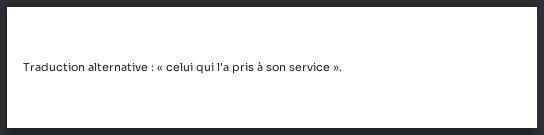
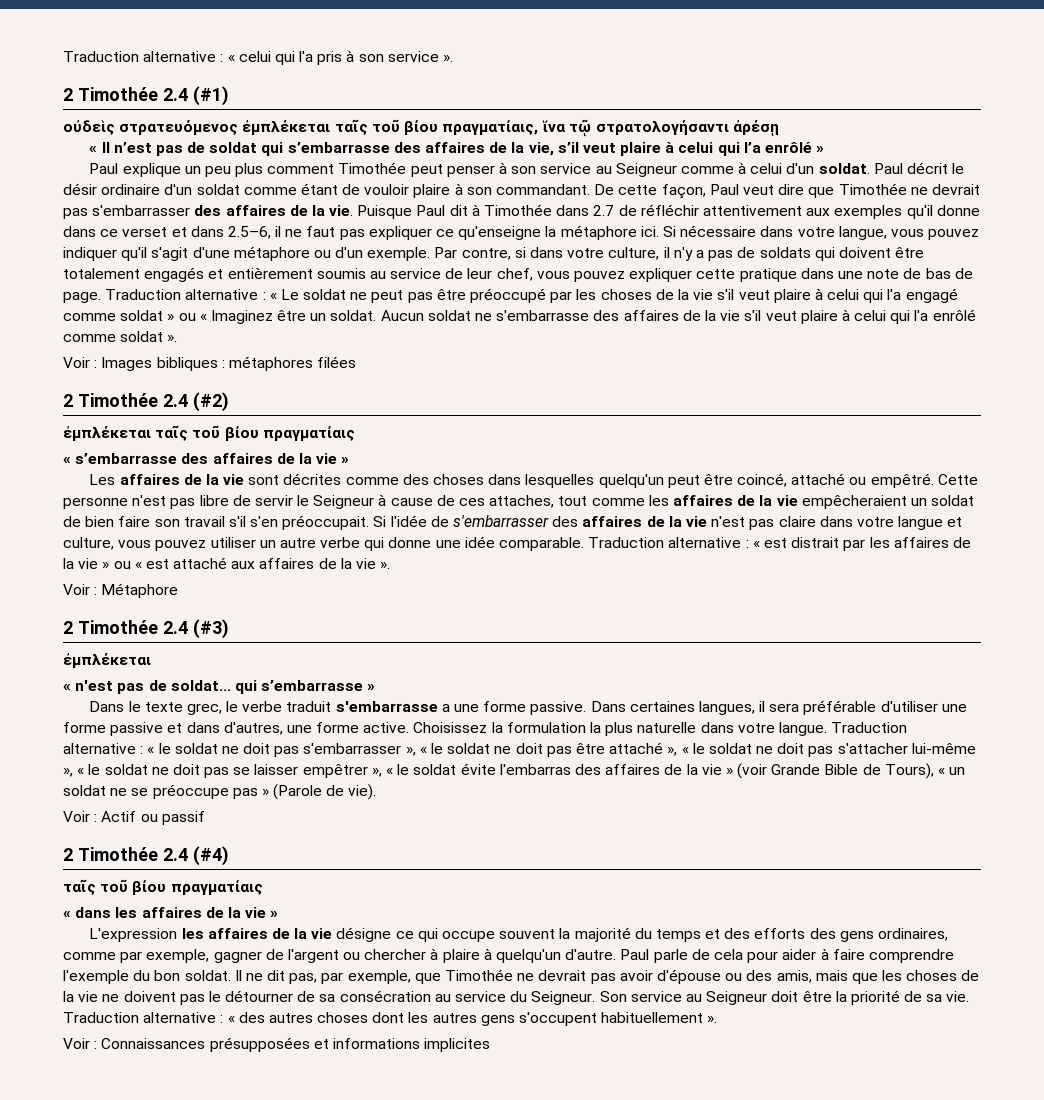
+ 2 Timothée 2.4 (#1)
+ οὐδεὶς στρατευόμενος ἐμπλέκεται ταῖς τοῦ βίου πραγματίαις, ἵνα τῷ στρατολογήσαντι ἀρέσῃ
+ « Il n’est pas de soldat qui s’embarrasse des affaires de la vie, s’il veut plaire à celui qui l’a enrôlé »
+ Paul explique un peu plus comment Timothée peut penser à son service au Seigneur comme à celui d'un soldat. Paul décrit le désir ordinaire d'un soldat comme étant de vouloir plaire à son commandant. De cette façon, Paul veut dire que Timothée ne devrait pas s'embarrasser des affaires de la vie. Puisque Paul dit à Timothée dans 2.7 de réfléchir attentivement aux exemples qu'il donne dans ce verset et dans 2.5–6, il ne faut pas expliquer ce qu'enseigne la métaphore ici. Si nécessaire dans votre langue, vous pouvez indiquer qu'il s'agit d'une métaphore ou d'un exemple. Par contre, si dans votre culture, il n'y a pas de soldats qui doivent être totalement engagés et entièrement soumis au service de leur chef, vous pouvez expliquer cette pratique dans une note de bas de page. Traduction alternative : « Le soldat ne peut pas être préoccupé par les choses de la vie s'il veut plaire à celui qui l'a engagé comme soldat » ou « Imaginez être un soldat. Aucun soldat ne s'embarrasse des affaires de la vie s'il veut plaire à celui qui l'a enrôlé comme soldat ».
+ Voir : Images bibliques : métaphores filées
+ 2 Timothée 2.4 (#2)
+ ἐμπλέκεται ταῖς τοῦ βίου πραγματίαις
+ « s’embarrasse des affaires de la vie »
+ Les affaires de la vie sont décrites comme des choses dans lesquelles quelqu'un peut être coincé, attaché ou empêtré. Cette personne n'est pas libre de servir le Seigneur à cause de ces attaches, tout comme les affaires de la vie empêcheraient un soldat de bien faire son travail s'il s'en préoccupait. Si l'idée de s'embarrasser des affaires de la vie n'est pas claire dans votre langue et culture, vous pouvez utiliser un autre verbe qui donne une idée comparable. Traduction alternative : « est distrait par les affaires de la vie » ou « est attaché aux affaires de la vie ».
+ Voir : Métaphore
+ 2 Timothée 2.4 (#3)
+ ἐμπλέκεται
+ « n'est pas de soldat... qui s’embarrasse »
+ Dans le texte grec, le verbe traduit s'embarrasse a une forme passive. Dans certaines langues, il sera préférable d'utiliser une forme passive et dans d'autres, une forme active. Choisissez la formulation la plus naturelle dans votre langue. Traduction alternative : « le soldat ne doit pas s'embarrasser », « le soldat ne doit pas être attaché », « le soldat ne doit pas s'attacher lui-même », « le soldat ne doit pas se laisser empêtrer », « le soldat évite l'embarras des affaires de la vie » (voir Grande Bible de Tours), « un soldat ne se préoccupe pas » (Parole de vie).
+ Voir : Actif ou passif
+ 2 Timothée 2.4 (#4)
+ ταῖς τοῦ βίου πραγματίαις
+ « dans les affaires de la vie »
+ L'expression les affaires de la vie désigne ce qui occupe souvent la majorité du temps et des efforts des gens ordinaires, comme par exemple, gagner de l'argent ou chercher à plaire à quelqu'un d'autre. Paul parle de cela pour aider à faire comprendre l'exemple du bon soldat. Il ne dit pas, par exemple, que Timothée ne devrait pas avoir d'épouse ou des amis, mais que les choses de la vie ne doivent pas le détourner de sa consécration au service du Seigneur. Son service au Seigneur doit être la priorité de sa vie. Traduction alternative : « des autres choses dont les autres gens s'occupent habituellement ».
+ Voir : Connaissances présupposées et informations implicites

